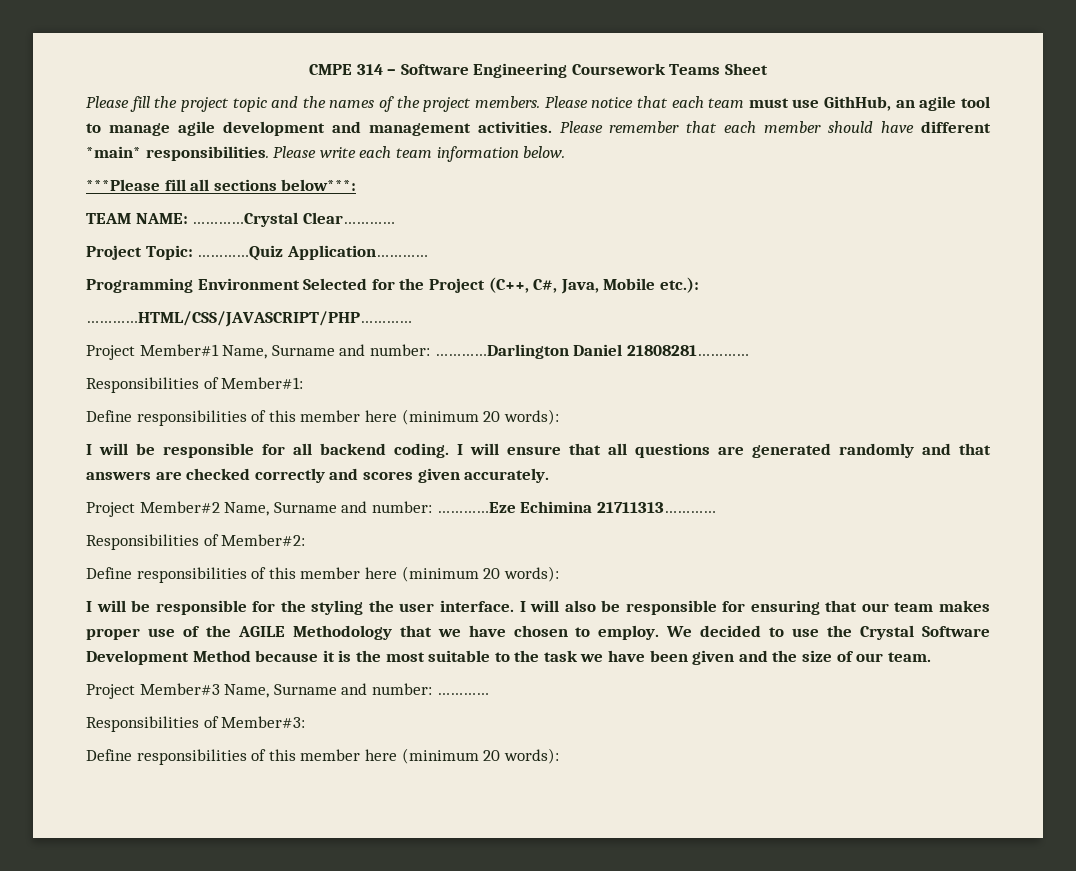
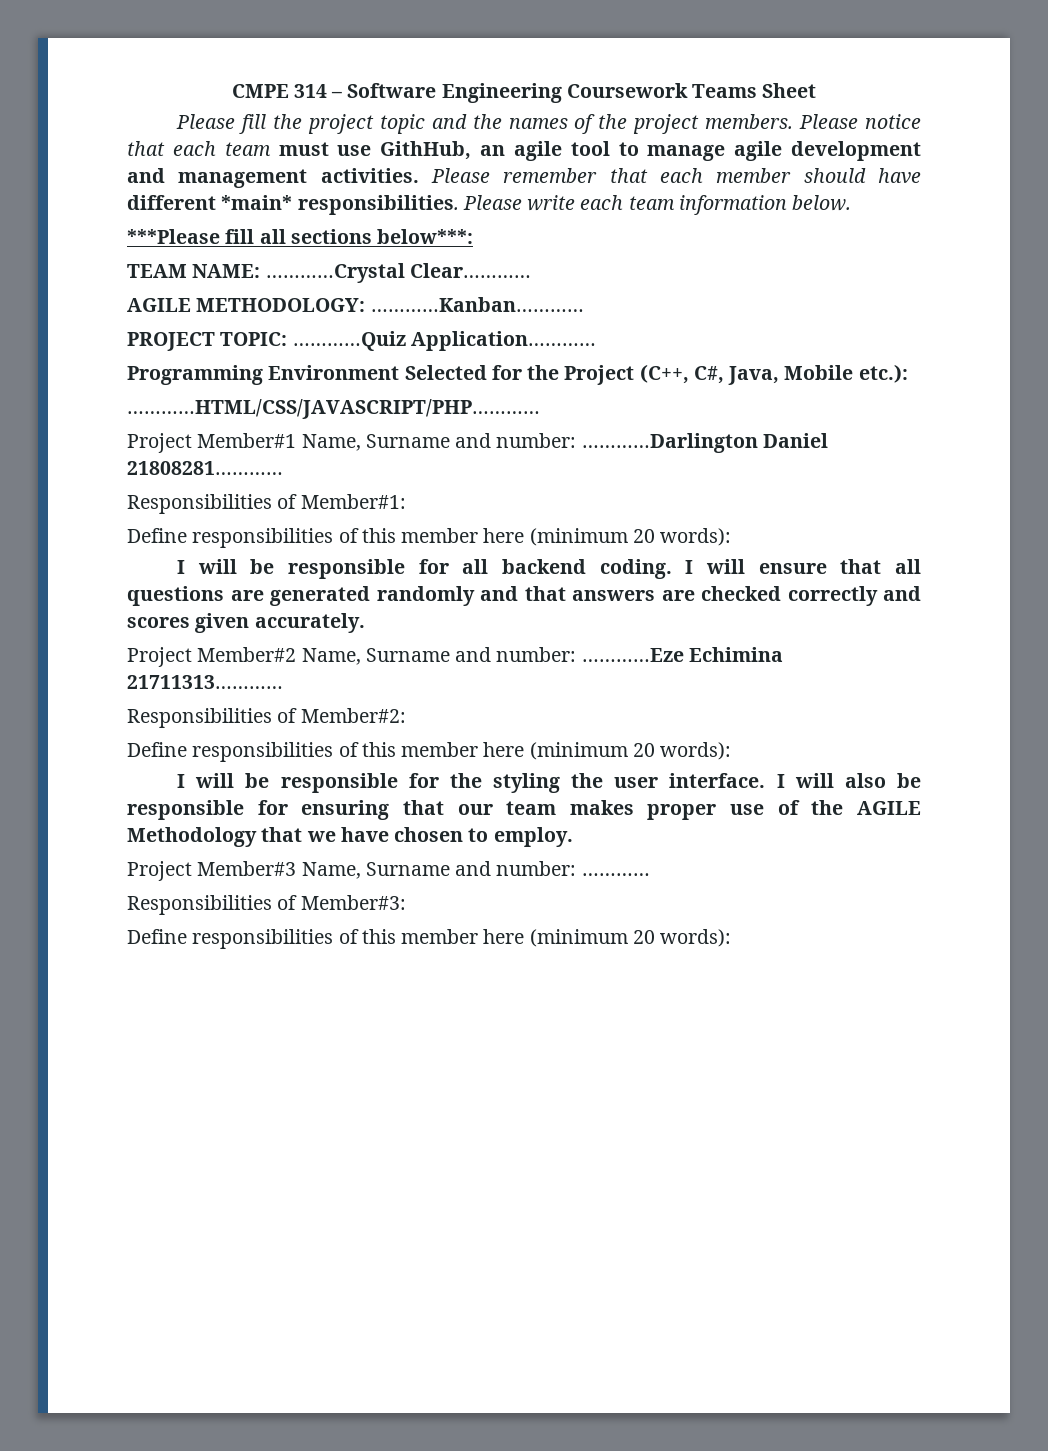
- Project Topic: …………Quiz Application…………
+ AGILE METHODOLOGY: …………Kanban…………
+ PROJECT TOPIC: …………Quiz Application…………
- We decided to use the Crystal Software Development Method because it is the most suitable to the task we have been given and the size of our team.

